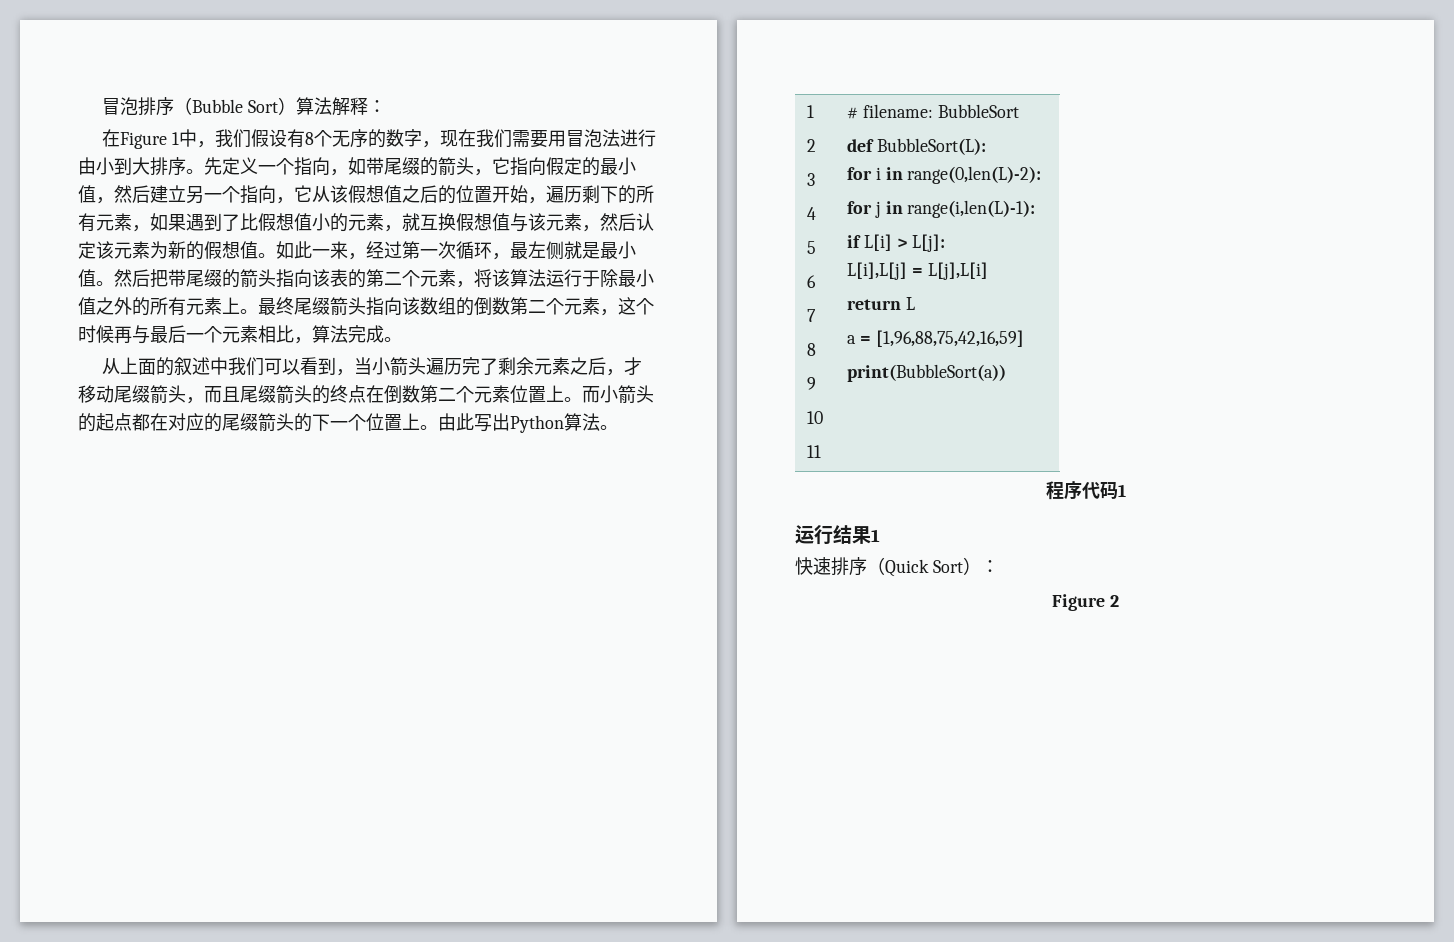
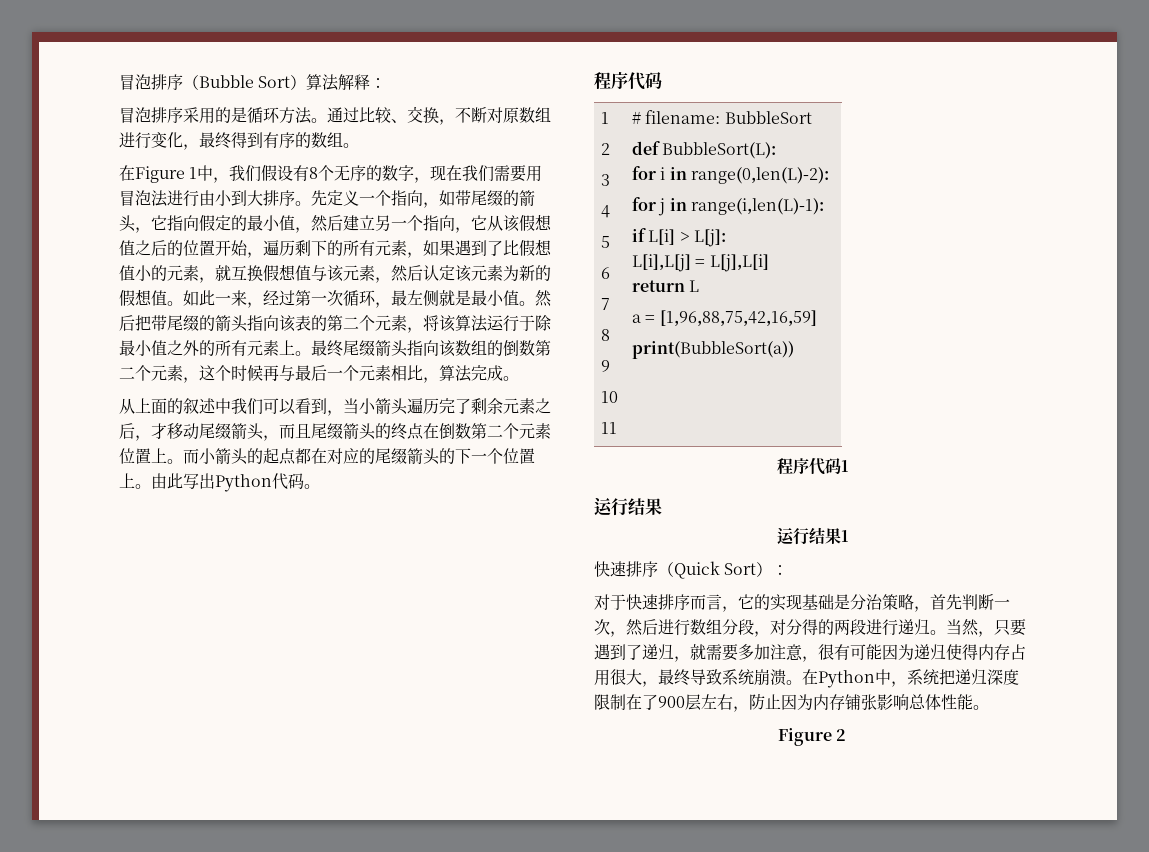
+ 冒泡排序采用的是循环方法。通过比较、交换，不断对原数组进行变化，最终得到有序的数组。
- 由此写出Python算法。
+ 由此写出Python代码。
+ 程序代码
  程序代码1
+ 运行结果
+ 对于快速排序而言，它的实现基础是分治策略，首先判断一次，然后进行数组分段，对分得的两段进行递归。当然，只要遇到了递归，就需要多加注意，很有可能因为递归使得内存占用很大，最终导致系统崩溃。在Python中，系统把递归深度限制在了900层左右，防止因为内存铺张影响总体性能。

